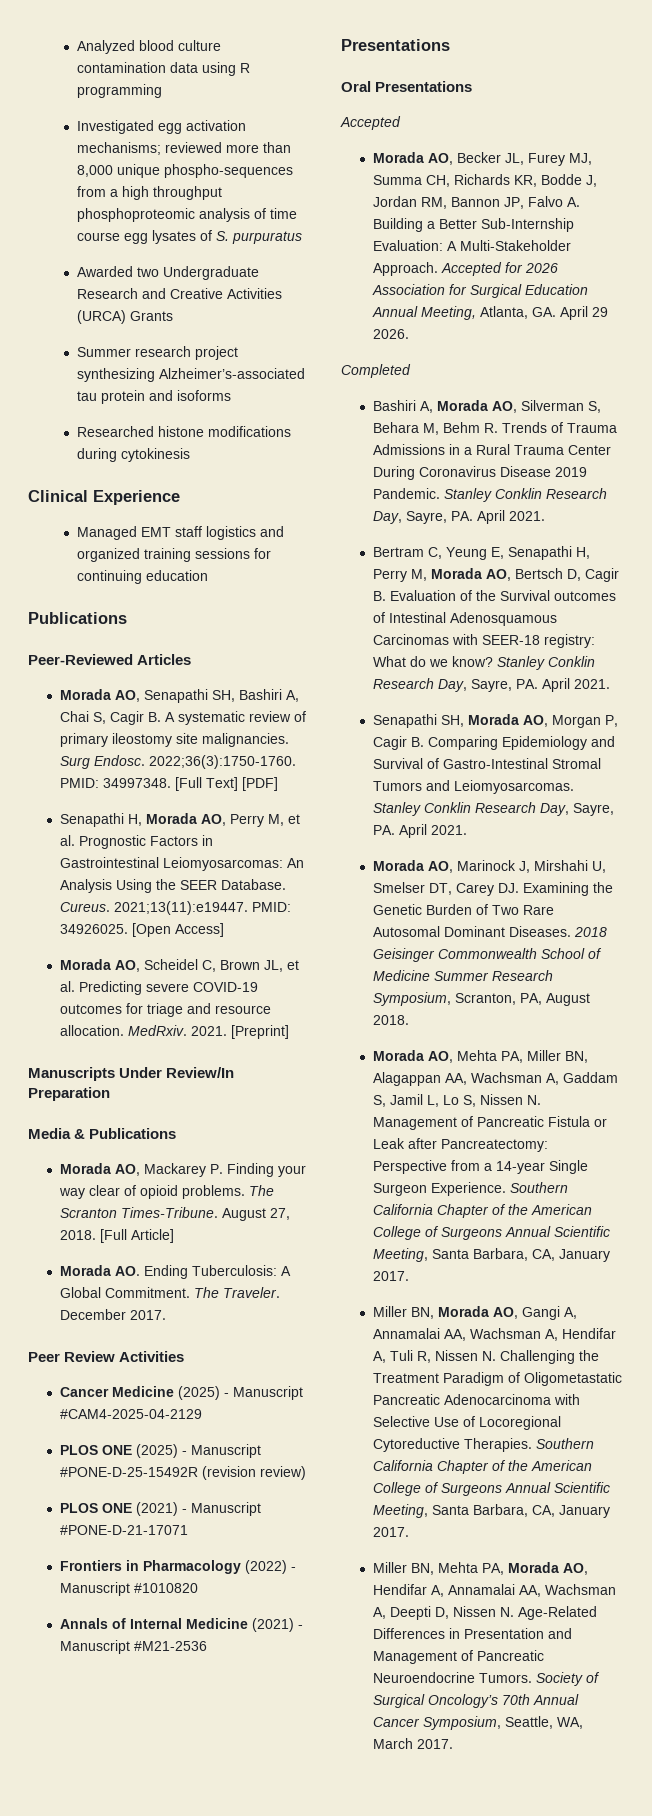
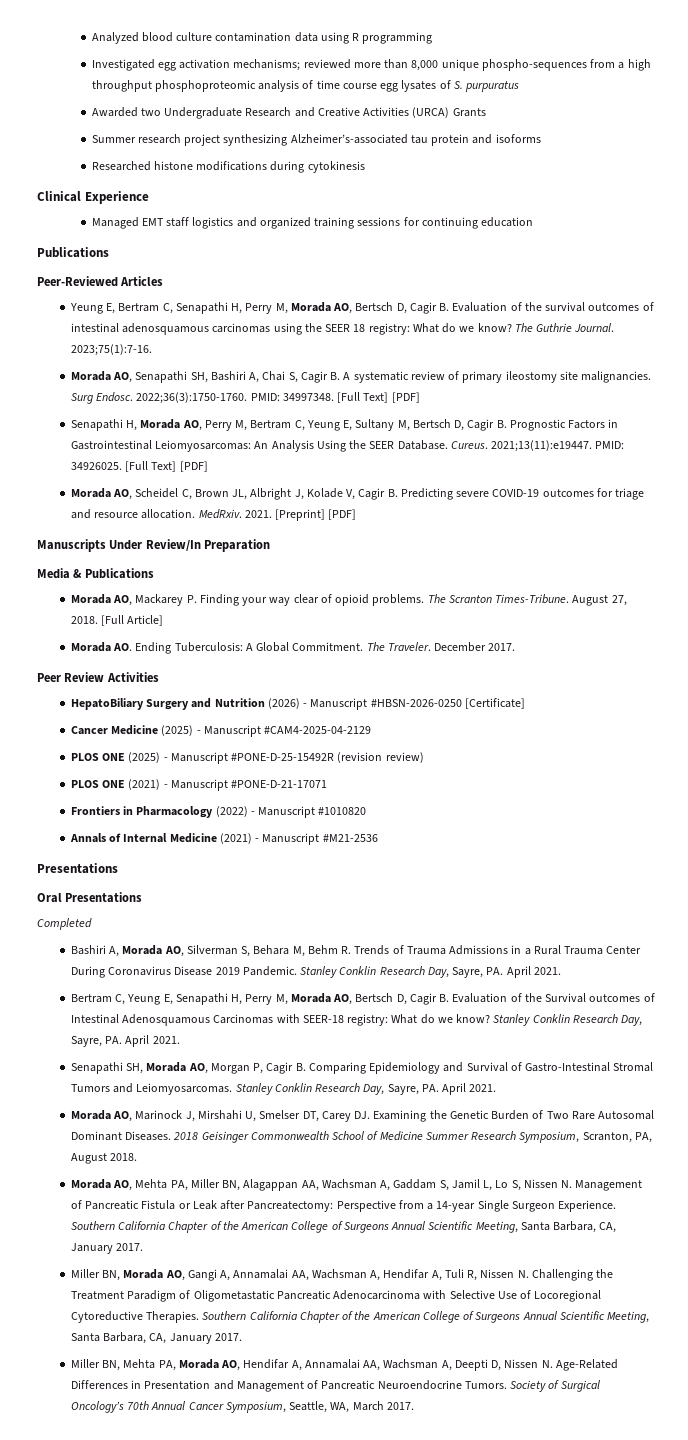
+ Yeung E, Bertram C, Senapathi H, Perry M, Morada AO, Bertsch D, Cagir B. Evaluation of the survival outcomes of intestinal adenosquamous carcinomas using the SEER 18 registry: What do we know? The Guthrie Journal. 2023;75(1):7-16.
- Senapathi H, Morada AO, Perry M, et al. Prognostic Factors in Gastrointestinal Leiomyosarcomas: An Analysis Using the SEER Database.
+ Senapathi H, Morada AO, Perry M, Bertram C, Yeung E, Sultany M, Bertsch D, Cagir B. Prognostic Factors in Gastrointestinal Leiomyosarcomas: An Analysis Using the SEER Database.
- PMID: 34926025. [Open Access]
+ PMID: 34926025. [Full Text] [PDF]
- Morada AO, Scheidel C, Brown JL, et al. Predicting severe COVID-19 outcomes for triage and resource allocation.
+ Morada AO, Scheidel C, Brown JL, Albright J, Kolade V, Cagir B. Predicting severe COVID-19 outcomes for triage and resource allocation.
- [Preprint]
+ [Preprint] [PDF]
+ HepatoBiliary Surgery and Nutrition (2026) - Manuscript #HBSN-2026-0250 [Certificate]
  Oral Presentations
- Accepted
- Morada AO, Becker JL, Furey MJ, Summa CH, Richards KR, Bodde J, Jordan RM, Bannon JP, Falvo A. Building a Better Sub-Internship Evaluation: A Multi-Stakeholder Approach. Accepted for 2026 Association for Surgical Education Annual Meeting, Atlanta, GA. April 29 2026.

